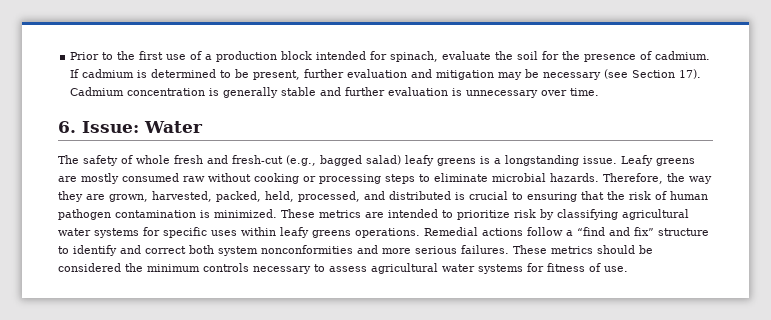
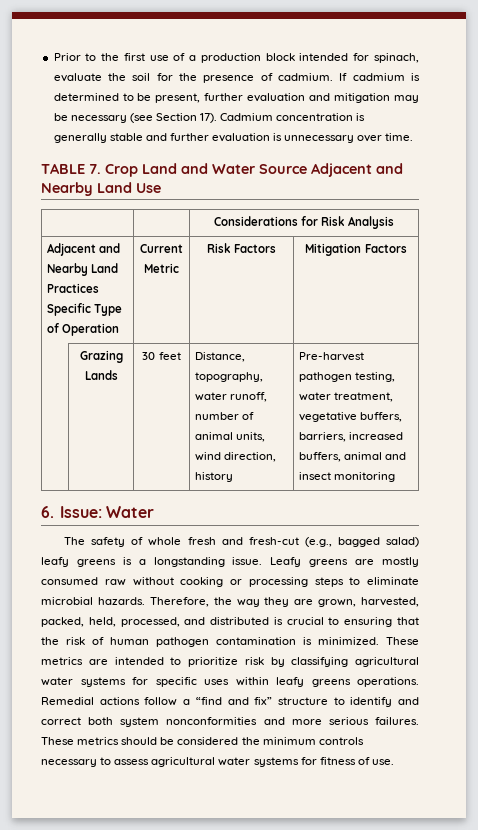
+ TABLE 7. Crop Land and Water Source Adjacent and Nearby Land Use
+ | | Considerations for Risk Analysis
+ Adjacent and Nearby Land Practices Specific Type of Operation | Current Metric | Risk Factors | Mitigation Factors
+ | Grazing Lands | 30 feet | Distance, topography, water runoff, number of animal units, wind direction, history | Pre-harvest pathogen testing, water treatment, vegetative buffers, barriers, increased buffers, animal and insect monitoring

